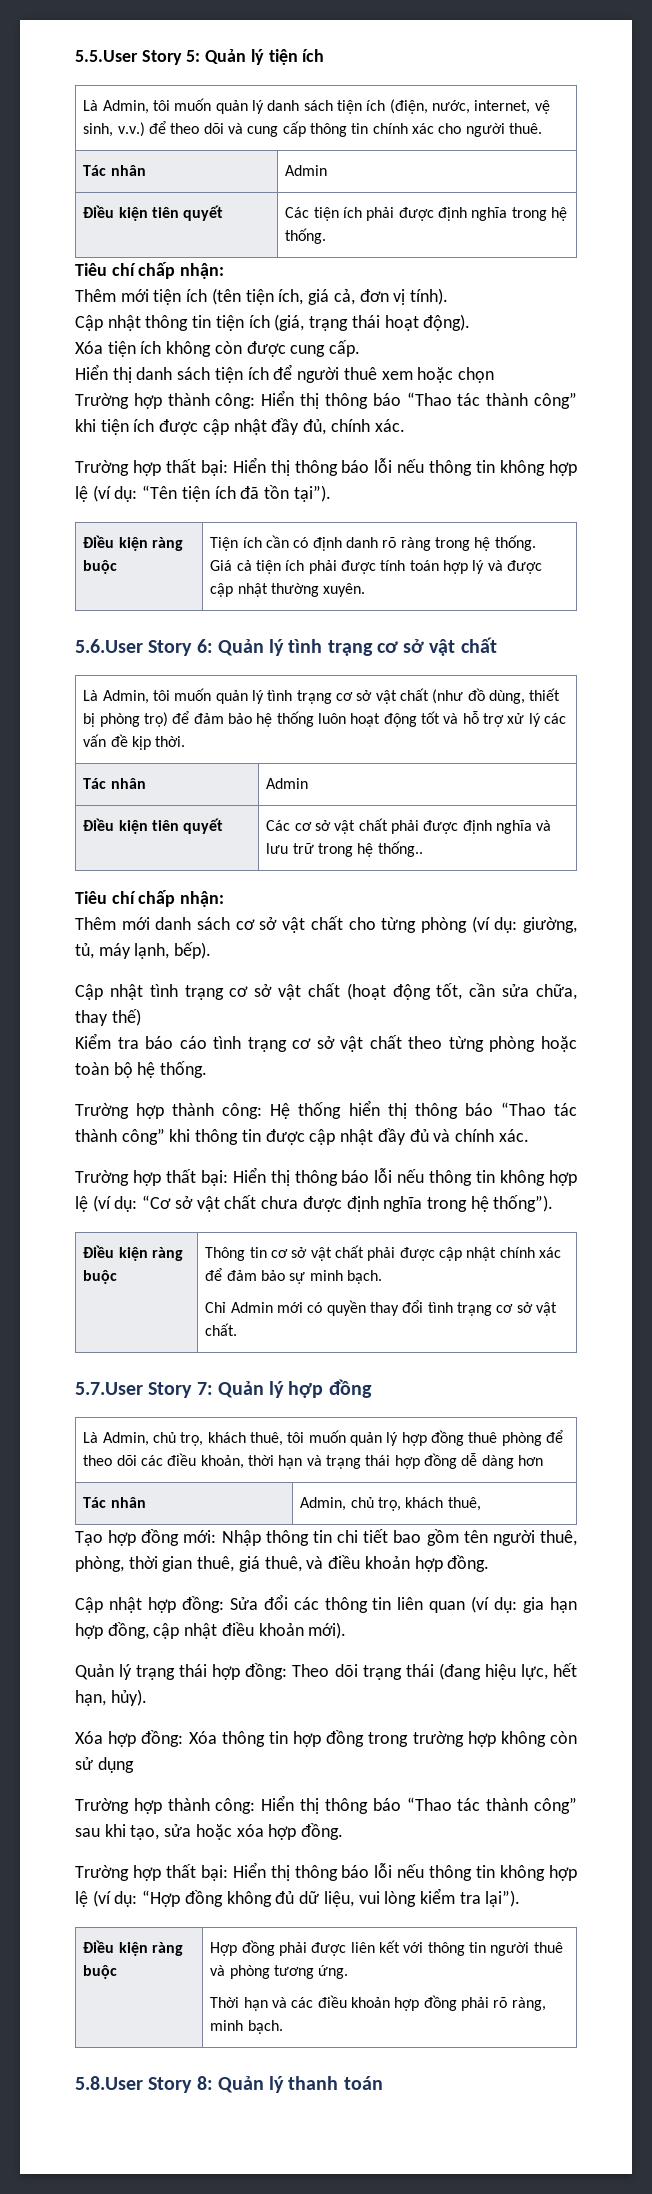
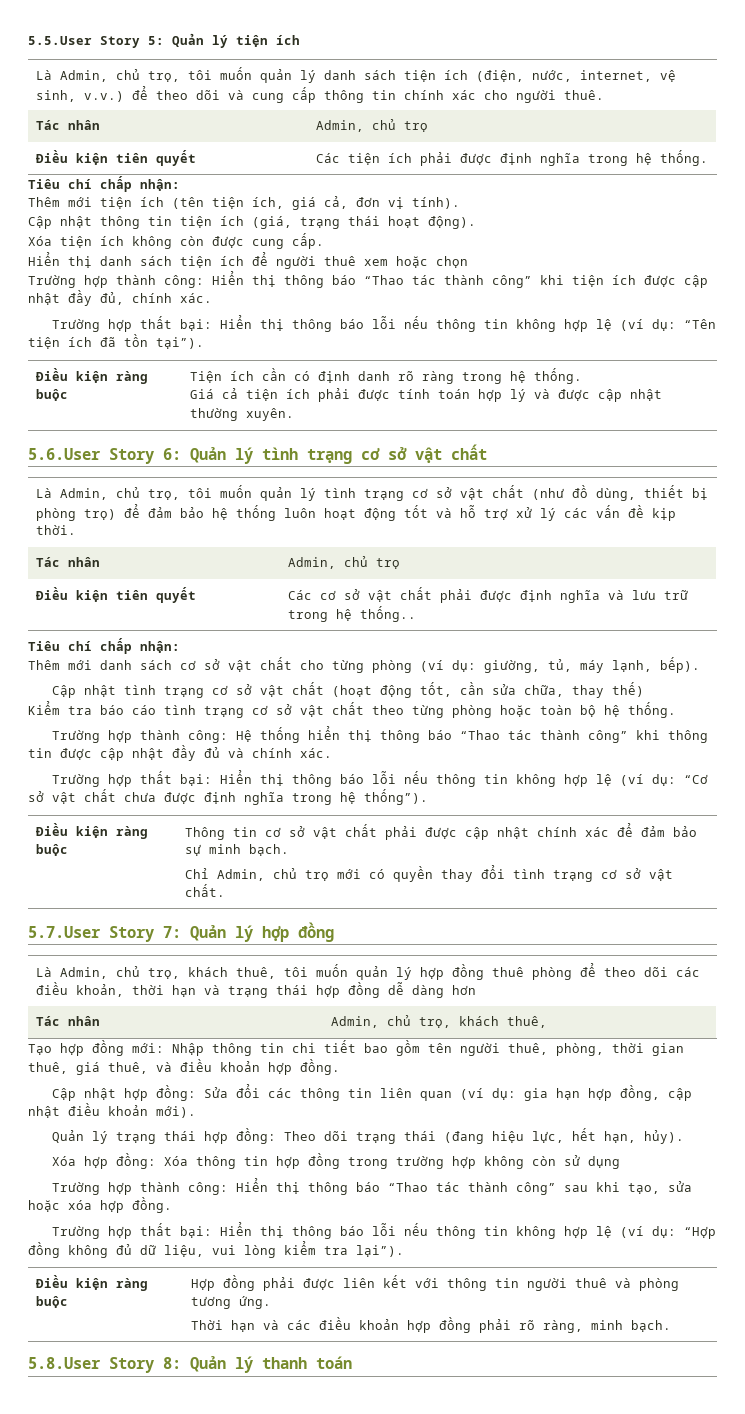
- Là Admin, tôi muốn quản lý danh sách tiện ích (điện, nước, internet, vệ sinh, v.v.) để theo dõi và cung cấp thông tin chính xác cho người thuê.
- Tác nhân | Admin
+ Là Admin, chủ trọ, tôi muốn quản lý danh sách tiện ích (điện, nước, internet, vệ sinh, v.v.) để theo dõi và cung cấp thông tin chính xác cho người thuê.
+ Tác nhân | Admin, chủ trọ
- Là Admin, tôi muốn quản lý tình trạng cơ sở vật chất (như đồ dùng, thiết bị phòng trọ) để đảm bảo hệ thống luôn hoạt động tốt và hỗ trợ xử lý các vấn đề kịp thời.
- Tác nhân | Admin
+ Là Admin, chủ trọ, tôi muốn quản lý tình trạng cơ sở vật chất (như đồ dùng, thiết bị phòng trọ) để đảm bảo hệ thống luôn hoạt động tốt và hỗ trợ xử lý các vấn đề kịp thời.
+ Tác nhân | Admin, chủ trọ
  Điều kiện ràng buộc | Thông tin cơ sở vật chất phải được cập nhật chính xác để đảm bảo sự minh bạch.
- Chỉ Admin mới có quyền thay đổi tình trạng cơ sở vật chất.
+ Chỉ Admin, chủ trọ mới có quyền thay đổi tình trạng cơ sở vật chất.

